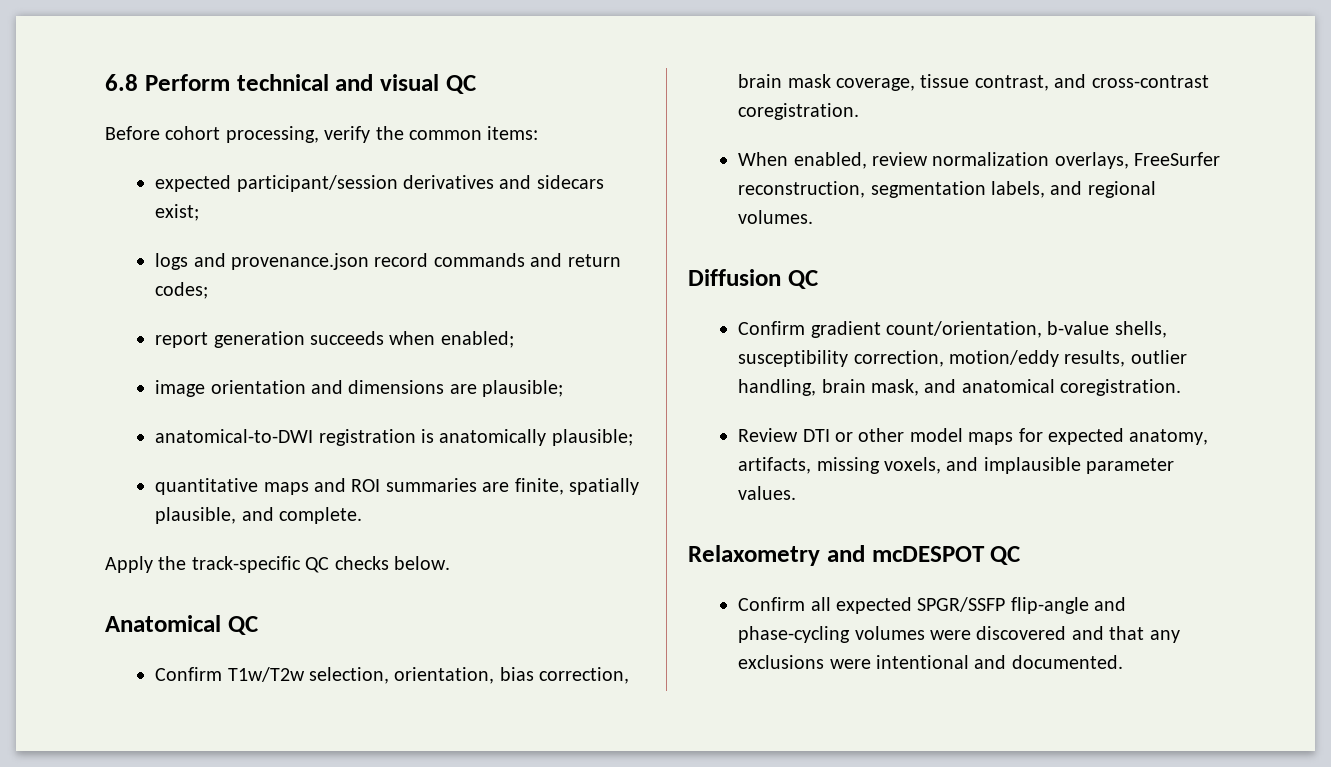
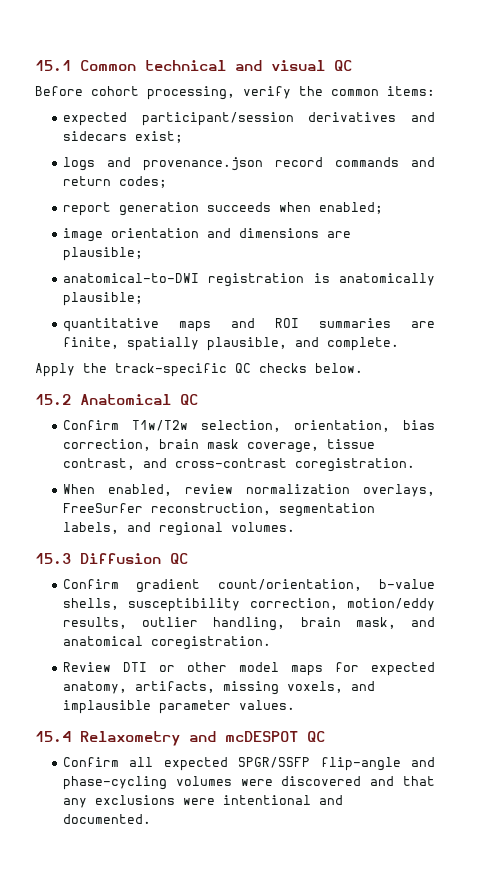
- 6.8 Perform technical and visual QC
+ 15.1 Common technical and visual QC
- Anatomical QC
+ 15.2 Anatomical QC
- Diffusion QC
+ 15.3 Diffusion QC
- Relaxometry and mcDESPOT QC
+ 15.4 Relaxometry and mcDESPOT QC

